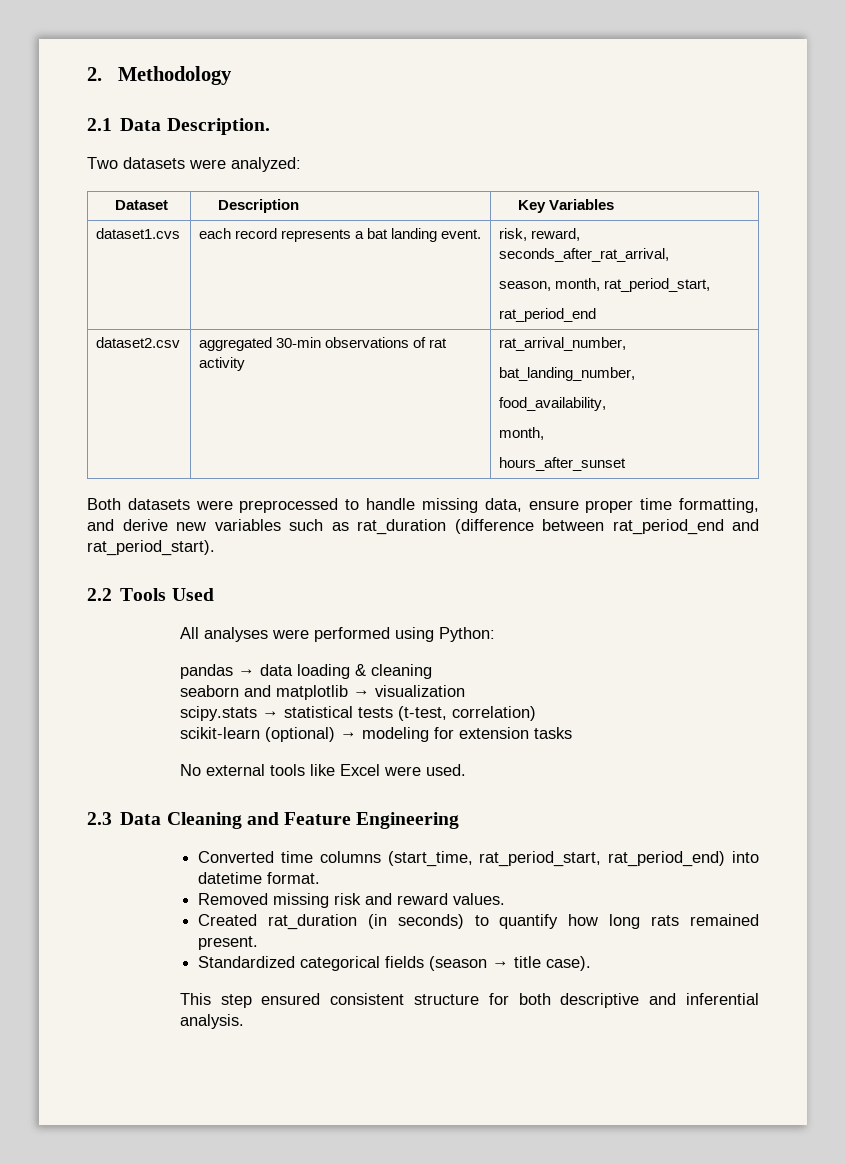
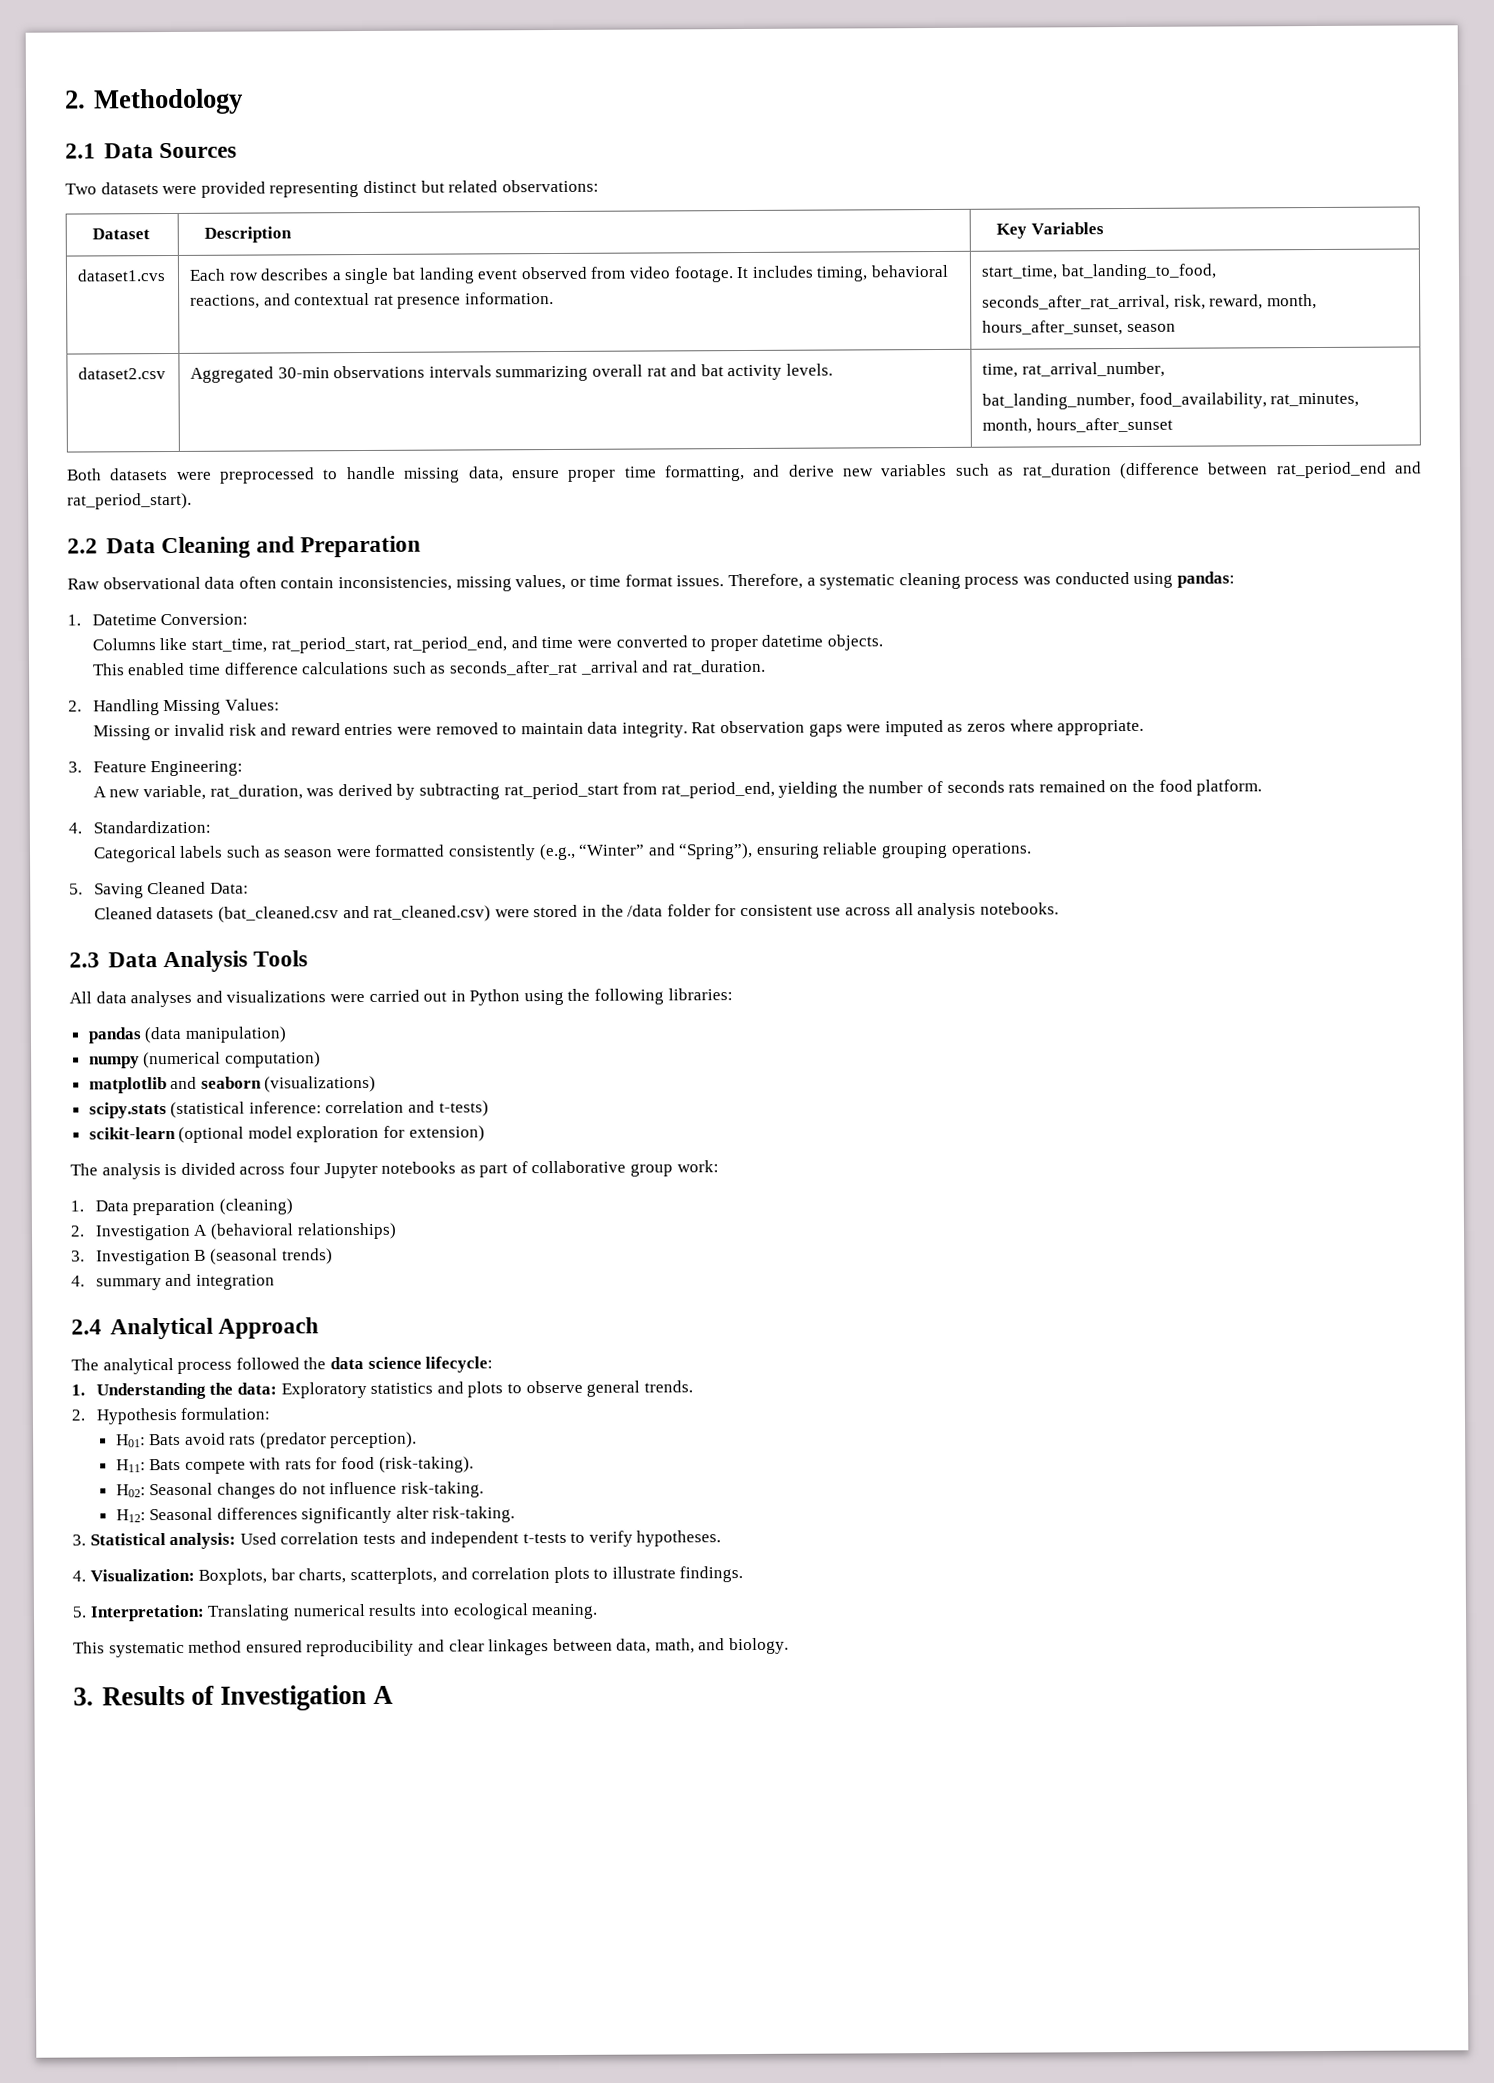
- 2.1 Data Description.
+ 2.1 Data Sources
- Two datasets were analyzed:
+ Two datasets were provided representing distinct but related observations:
- dataset1.cvs | each record represents a bat landing event. | risk, reward, seconds_after_rat_arrival,
- season, month, rat_period_start,
- rat_period_end
+ dataset1.cvs | Each row describes a single bat landing event observed from video footage. It includes timing, behavioral reactions, and contextual rat presence information. | start_time, bat_landing_to_food,
+ seconds_after_rat_arrival, risk, reward, month, hours_after_sunset, season
- dataset2.csv | aggregated 30-min observations of rat activity | rat_arrival_number,
- bat_landing_number,
- food_availability,
- month,
- hours_after_sunset
+ dataset2.csv | Aggregated 30-min observations intervals summarizing overall rat and bat activity levels. | time, rat_arrival_number,
+ bat_landing_number, food_availability, rat_minutes, month, hours_after_sunset
- 2.2 Tools Used
- All analyses were performed using Python:
- pandas → data loading & cleaning
- seaborn and matplotlib → visualization
- scipy.stats → statistical tests (t-test, correlation)
- scikit-learn (optional) → modeling for extension tasks
- No external tools like Excel were used.
- 2.3 Data Cleaning and Feature Engineering
- Converted time columns (start_time, rat_period_start, rat_period_end) into datetime format.
- Removed missing risk and reward values.
- Created rat_duration (in seconds) to quantify how long rats remained present.
- Standardized categorical fields (season → title case).
- This step ensured consistent structure for both descriptive and inferential analysis.
+ 2.2 Data Cleaning and Preparation
+ Raw observational data often contain inconsistencies, missing values, or time format issues. Therefore, a systematic cleaning process was conducted using pandas:
+ 1. Datetime Conversion:
+ Columns like start_time, rat_period_start, rat_period_end, and time were converted to proper datetime objects.
+ This enabled time difference calculations such as seconds_after_rat _arrival and rat_duration.
+ 2. Handling Missing Values:
+ Missing or invalid risk and reward entries were removed to maintain data integrity. Rat observation gaps were imputed as zeros where appropriate.
+ 3. Feature Engineering:
+ A new variable, rat_duration, was derived by subtracting rat_period_start from rat_period_end, yielding the number of seconds rats remained on the food platform.
+ 4. Standardization:
+ Categorical labels such as season were formatted consistently (e.g., “Winter” and “Spring”), ensuring reliable grouping operations.
+ 5. Saving Cleaned Data:
+ Cleaned datasets (bat_cleaned.csv and rat_cleaned.csv) were stored in the /data folder for consistent use across all analysis notebooks.
+ 2.3 Data Analysis Tools
+ All data analyses and visualizations were carried out in Python using the following libraries:
+ pandas (data manipulation)
+ numpy (numerical computation)
+ matplotlib and seaborn (visualizations)
+ scipy.stats (statistical inference: correlation and t-tests)
+ scikit-learn (optional model exploration for extension)
+ The analysis is divided across four Jupyter notebooks as part of collaborative group work:
+ 1. Data preparation (cleaning)
+ 2. Investigation A (behavioral relationships)
+ 3. Investigation B (seasonal trends)
+ 4. summary and integration
+ 2.4 Analytical Approach
+ The analytical process followed the data science lifecycle:
+ 1. Understanding the data: Exploratory statistics and plots to observe general trends.
+ 2. Hypothesis formulation:
+ H01: Bats avoid rats (predator perception).
+ H11: Bats compete with rats for food (risk-taking).
+ H02: Seasonal changes do not influence risk-taking.
+ H12: Seasonal differences significantly alter risk-taking.
+ 3. Statistical analysis: Used correlation tests and independent t-tests to verify hypotheses.
+ 4. Visualization: Boxplots, bar charts, scatterplots, and correlation plots to illustrate findings.
+ 5. Interpretation: Translating numerical results into ecological meaning.
+ This systematic method ensured reproducibility and clear linkages between data, math, and biology.
+ 3. Results of Investigation A

